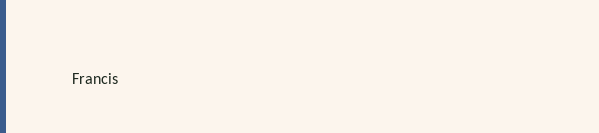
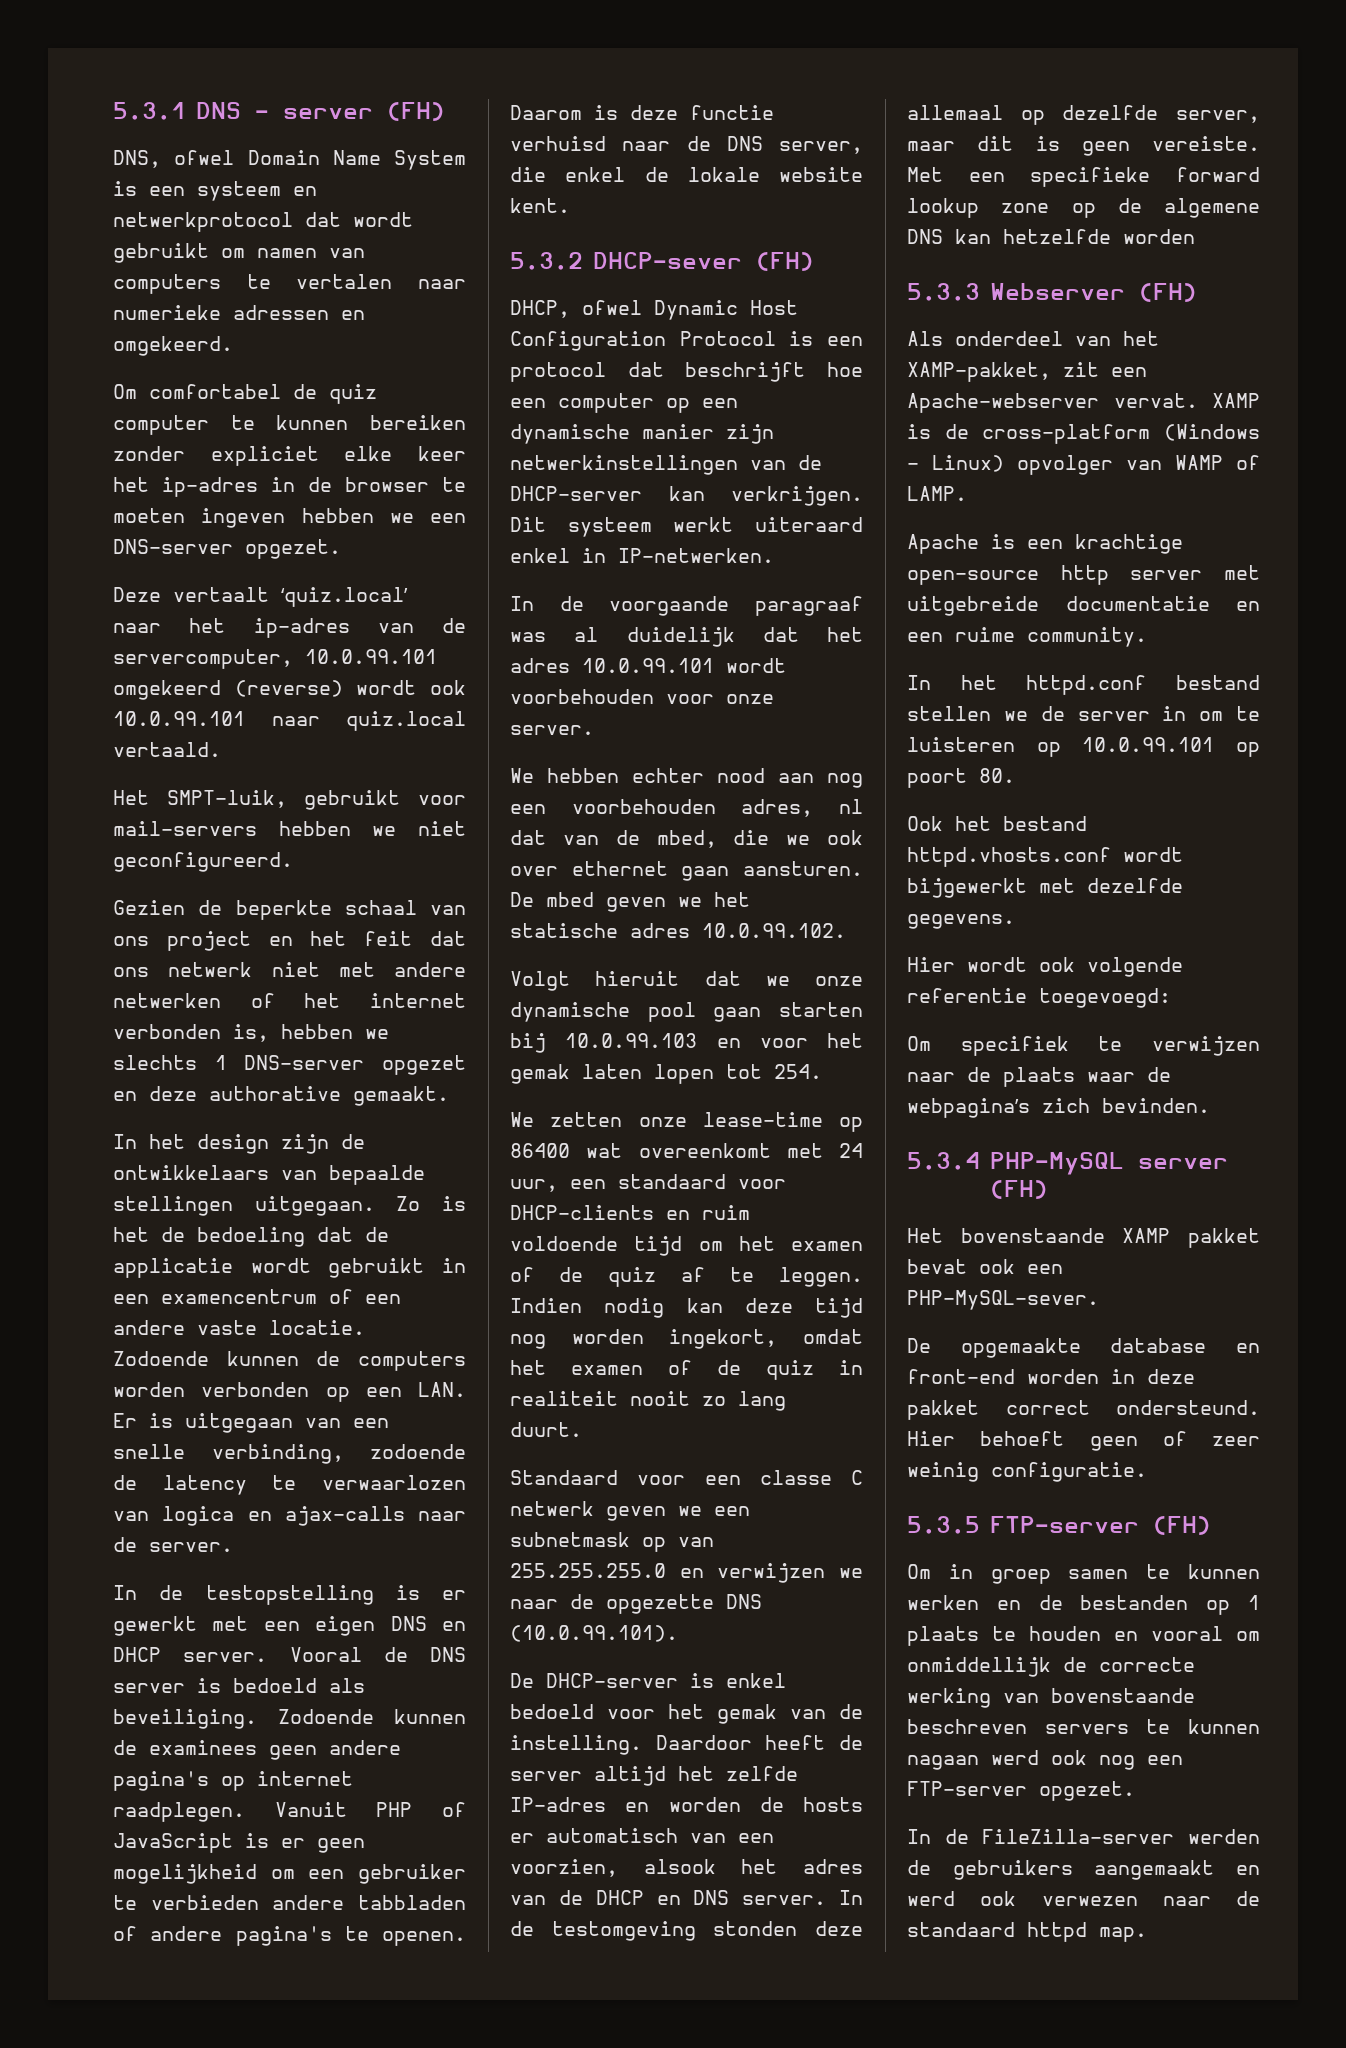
- Francis
+ 5.3.1 DNS – server (FH)
+ DNS, ofwel Domain Name System is een systeem en netwerkprotocol dat wordt gebruikt om namen van computers te vertalen naar numerieke adressen en omgekeerd.
+ Om comfortabel de quiz computer te kunnen bereiken zonder expliciet elke keer het ip-adres in de browser te moeten ingeven hebben we een DNS-server opgezet.
+ Deze vertaalt ‘quiz.local’ naar het ip-adres van de servercomputer, 10.0.99.101 omgekeerd (reverse) wordt ook 10.0.99.101 naar quiz.local vertaald.
+ Het SMPT-luik, gebruikt voor mail-servers hebben we niet geconfigureerd.
+ Gezien de beperkte schaal van ons project en het feit dat ons netwerk niet met andere netwerken of het internet verbonden is, hebben we slechts 1 DNS-server opgezet en deze authorative gemaakt.
+ In het design zijn de ontwikkelaars van bepaalde stellingen uitgegaan. Zo is het de bedoeling dat de applicatie wordt gebruikt in een examencentrum of een andere vaste locatie. Zodoende kunnen de computers worden verbonden op een LAN. Er is uitgegaan van een snelle verbinding, zodoende de latency te verwaarlozen van logica en ajax-calls naar de server.
+ In de testopstelling is er gewerkt met een eigen DNS en DHCP server. Vooral de DNS server is bedoeld als beveiliging. Zodoende kunnen de examinees geen andere pagina's op internet raadplegen. Vanuit PHP of JavaScript is er geen mogelijkheid om een gebruiker te verbieden andere tabbladen of andere pagina's te openen. Daarom is deze functie verhuisd naar de DNS server, die enkel de lokale website kent.
+ 5.3.2 DHCP-sever (FH)
+ DHCP, ofwel Dynamic Host Configuration Protocol is een protocol dat beschrijft hoe een computer op een dynamische manier zijn netwerkinstellingen van de DHCP-server kan verkrijgen. Dit systeem werkt uiteraard enkel in IP-netwerken.
+ In de voorgaande paragraaf was al duidelijk dat het adres 10.0.99.101 wordt voorbehouden voor onze server.
+ We hebben echter nood aan nog een voorbehouden adres, nl dat van de mbed, die we ook over ethernet gaan aansturen. De mbed geven we het statische adres 10.0.99.102.
+ Volgt hieruit dat we onze dynamische pool gaan starten bij 10.0.99.103 en voor het gemak laten lopen tot 254.
+ We zetten onze lease-time op 86400 wat overeenkomt met 24 uur, een standaard voor DHCP-clients en ruim voldoende tijd om het examen of de quiz af te leggen. Indien nodig kan deze tijd nog worden ingekort, omdat het examen of de quiz in realiteit nooit zo lang duurt.
+ Standaard voor een classe C netwerk geven we een subnetmask op van 255.255.255.0 en verwijzen we naar de opgezette DNS (10.0.99.101).
+ De DHCP-server is enkel bedoeld voor het gemak van de instelling. Daardoor heeft de server altijd het zelfde IP-adres en worden de hosts er automatisch van een voorzien, alsook het adres van de DHCP en DNS server. In de testomgeving stonden deze allemaal op dezelfde server, maar dit is geen vereiste. Met een specifieke forward lookup zone op de algemene DNS kan hetzelfde worden
+ 5.3.3 Webserver (FH)
+ Als onderdeel van het XAMP-pakket, zit een Apache-webserver vervat. XAMP is de cross-platform (Windows – Linux) opvolger van WAMP of LAMP.
+ Apache is een krachtige open-source http server met uitgebreide documentatie en een ruime community.
+ In het httpd.conf bestand stellen we de server in om te luisteren op 10.0.99.101 op poort 80.
+ Ook het bestand httpd.vhosts.conf wordt bijgewerkt met dezelfde gegevens.
+ Hier wordt ook volgende referentie toegevoegd:
+ Om specifiek te verwijzen naar de plaats waar de webpagina’s zich bevinden.
+ 5.3.4 PHP-MySQL server (FH)
+ Het bovenstaande XAMP pakket bevat ook een PHP-MySQL-sever.
+ De opgemaakte database en front-end worden in deze pakket correct ondersteund. Hier behoeft geen of zeer weinig configuratie.
+ 5.3.5 FTP-server (FH)
+ Om in groep samen te kunnen werken en de bestanden op 1 plaats te houden en vooral om onmiddellijk de correcte werking van bovenstaande beschreven servers te kunnen nagaan werd ook nog een FTP-server opgezet.
+ In de FileZilla-server werden de gebruikers aangemaakt en werd ook verwezen naar de standaard httpd map.

